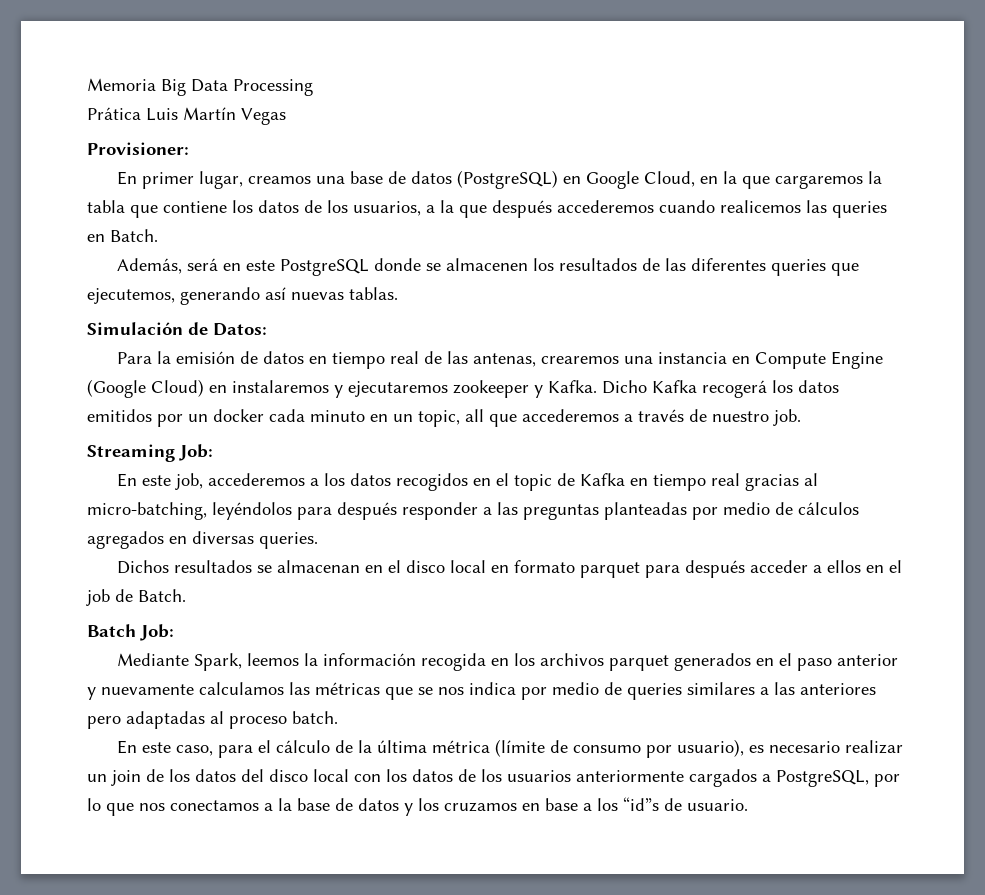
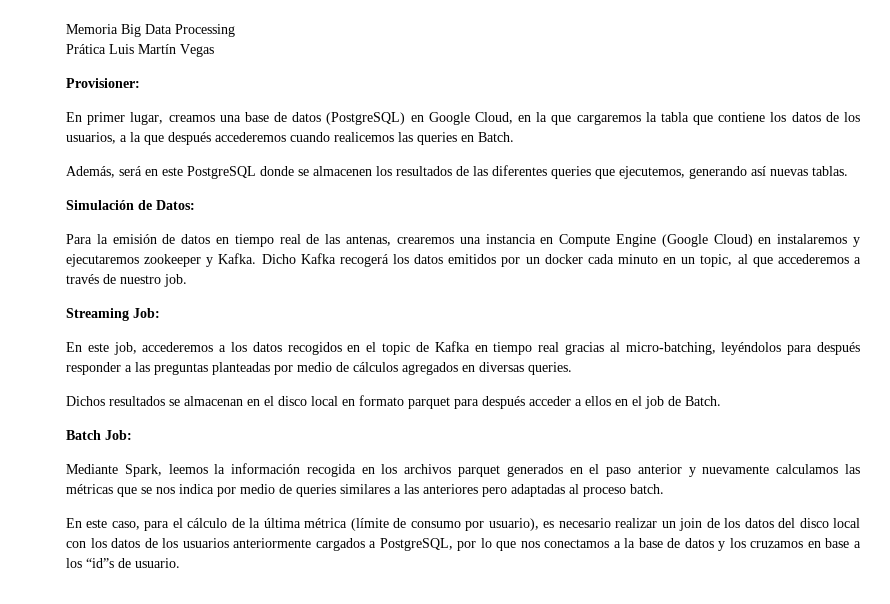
- Dicho Kafka recogerá los datos emitidos por un docker cada minuto en un topic, all que accederemos a través de nuestro job.
+ Dicho Kafka recogerá los datos emitidos por un docker cada minuto en un topic, al que accederemos a través de nuestro job.

